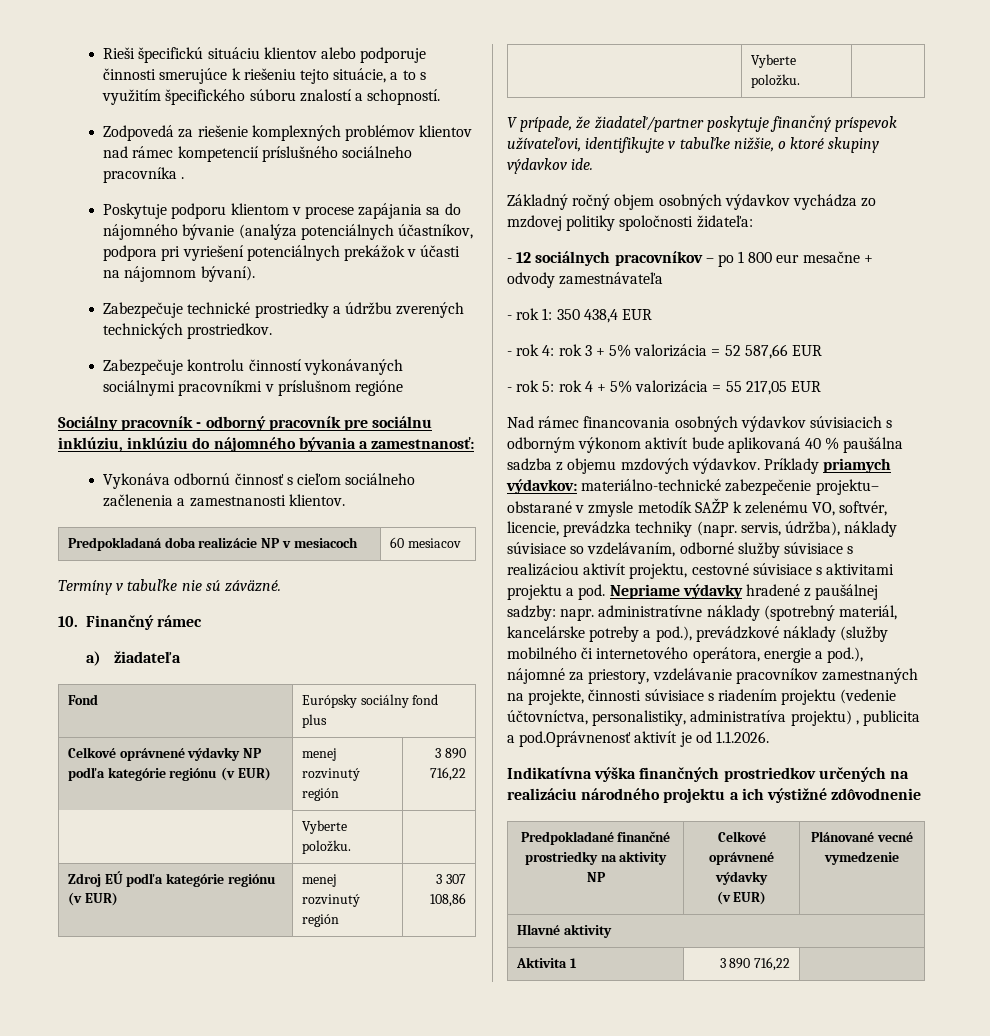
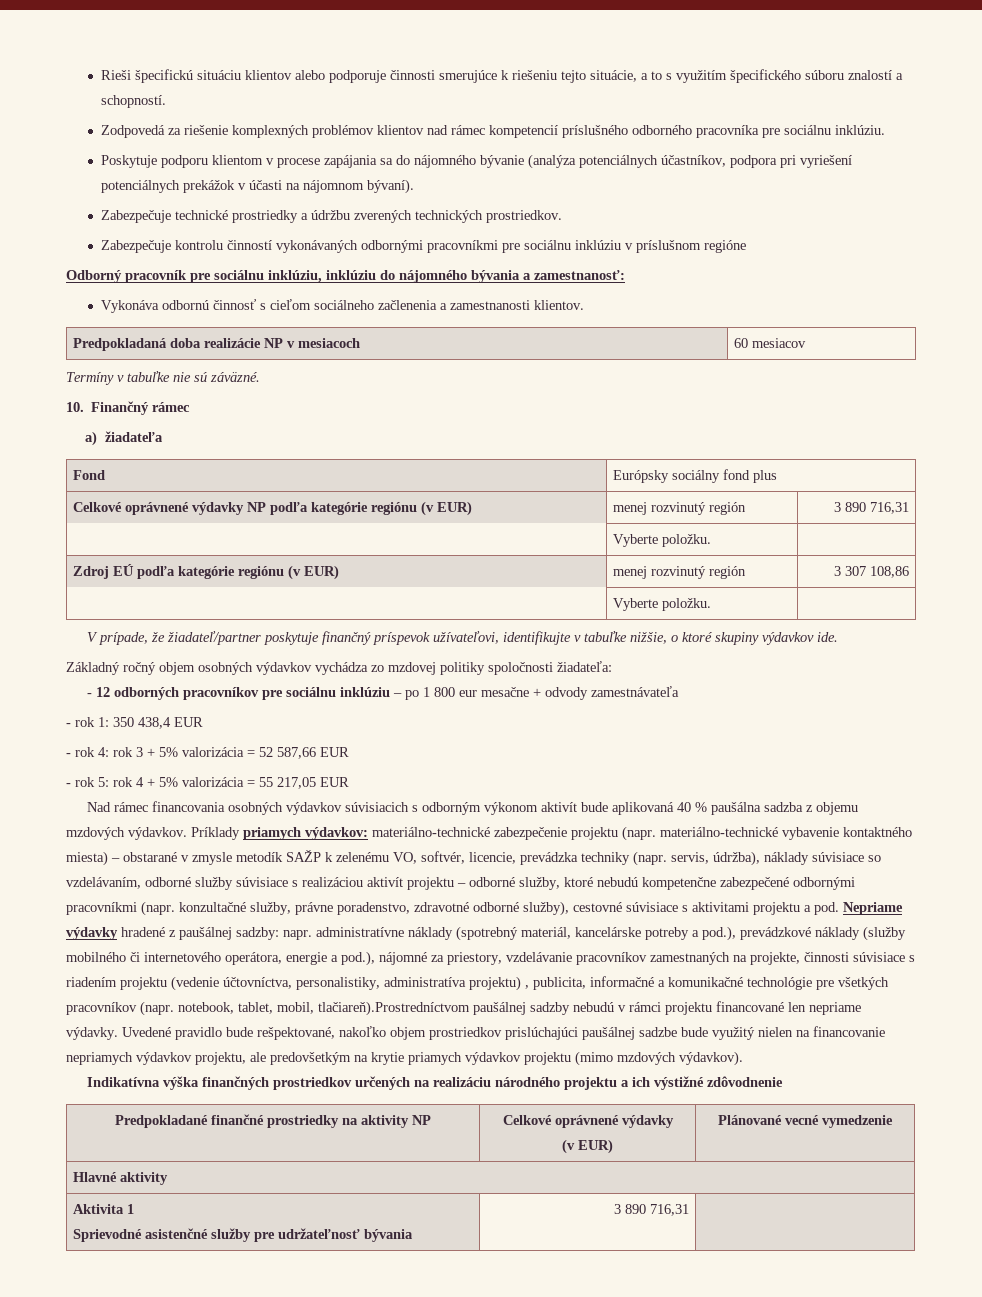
- Zodpovedá za riešenie komplexných problémov klientov nad rámec kompetencií príslušného sociálneho pracovníka .
+ Zodpovedá za riešenie komplexných problémov klientov nad rámec kompetencií príslušného odborného pracovníka pre sociálnu inklúziu.
- Zabezpečuje kontrolu činností vykonávaných sociálnymi pracovníkmi v príslušnom regióne
+ Zabezpečuje kontrolu činností vykonávaných odbornými pracovníkmi pre sociálnu inklúziu v príslušnom regióne
- Sociálny pracovník - odborný pracovník pre sociálnu inklúziu, inklúziu do nájomného bývania a zamestnanosť:
+ Odborný pracovník pre sociálnu inklúziu, inklúziu do nájomného bývania a zamestnanosť:
- Celkové oprávnené výdavky NP podľa kategórie regiónu (v EUR) | menej rozvinutý región | 3 890 716,22
+ Celkové oprávnené výdavky NP podľa kategórie regiónu (v EUR) | menej rozvinutý región | 3 890 716,31
- Základný ročný objem osobných výdavkov vychádza zo mzdovej politiky spoločnosti židateľa:
+ Základný ročný objem osobných výdavkov vychádza zo mzdovej politiky spoločnosti žiadateľa:
- - 12 sociálnych pracovníkov – po 1 800 eur mesačne + odvody zamestnávateľa
+ - 12 odborných pracovníkov pre sociálnu inklúziu – po 1 800 eur mesačne + odvody zamestnávateľa
- Príklady priamych výdavkov: materiálno-technické zabezpečenie projektu– obstarané v zmysle metodík SAŽP k zelenému VO, softvér, licencie, prevádzka techniky (napr. servis, údržba), náklady súvisiace so vzdelávaním, odborné služby súvisiace s realizáciou aktivít projektu, cestovné súvisiace s aktivitami projektu a pod.
+ Príklady priamych výdavkov: materiálno-technické zabezpečenie projektu (napr. materiálno-technické vybavenie kontaktného miesta) – obstarané v zmysle metodík SAŽP k zelenému VO, softvér, licencie, prevádzka techniky (napr. servis, údržba), náklady súvisiace so vzdelávaním, odborné služby súvisiace s realizáciou aktivít projektu – odborné služby, ktoré nebudú kompetenčne zabezpečené odbornými pracovníkmi (napr. konzultačné služby, právne poradenstvo, zdravotné odborné služby), cestovné súvisiace s aktivitami projektu a pod.
- Nepriame výdavky hradené z paušálnej sadzby: napr. administratívne náklady (spotrebný materiál, kancelárske potreby a pod.), prevádzkové náklady (služby mobilného či internetového operátora, energie a pod.), nájomné za priestory, vzdelávanie pracovníkov zamestnaných na projekte, činnosti súvisiace s riadením projektu (vedenie účtovníctva, personalistiky, administratíva projektu) , publicita a pod.Oprávnenosť aktivít je od 1.1.2026.
+ Nepriame výdavky hradené z paušálnej sadzby: napr. administratívne náklady (spotrebný materiál, kancelárske potreby a pod.), prevádzkové náklady (služby mobilného či internetového operátora, energie a pod.), nájomné za priestory, vzdelávanie pracovníkov zamestnaných na projekte, činnosti súvisiace s riadením projektu (vedenie účtovníctva, personalistiky, administratíva projektu) , publicita, informačné a komunikačné technológie pre všetkých pracovníkov (napr. notebook, tablet, mobil, tlačiareň).Prostredníctvom paušálnej sadzby nebudú v rámci projektu financované len nepriame výdavky. Uvedené pravidlo bude rešpektované, nakoľko objem prostriedkov prislúchajúci paušálnej sadzbe bude využitý nielen na financovanie nepriamych výdavkov projektu, ale predovšetkým na krytie priamych výdavkov projektu (mimo mzdových výdavkov).
- Aktivita 1 | 3 890 716,22 |
+ Aktivita 1
+ Sprievodné asistenčné služby pre udržateľnosť bývania | 3 890 716,31 |

